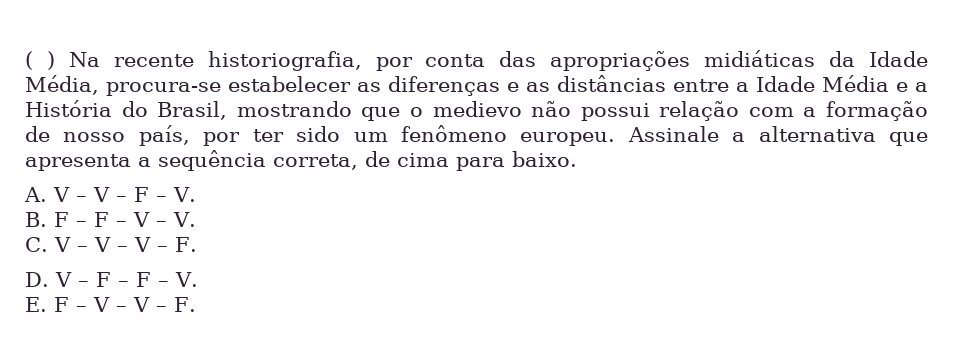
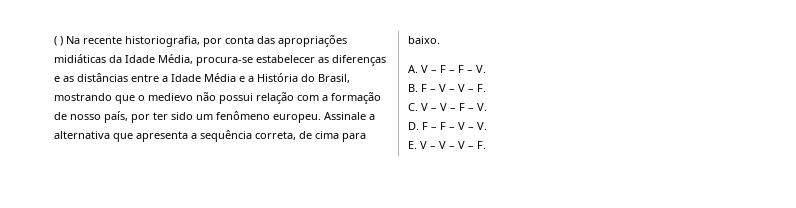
- A. V – V – F – V.
+ A. V – F – F – V.
- B. F – F – V – V.
+ B. F – V – V – F.
+ C. V – V – F – V.
+ D. F – F – V – V.
- C. V – V – V – F.
+ E. V – V – V – F.
- D. V – F – F – V.
- E. F – V – V – F.

